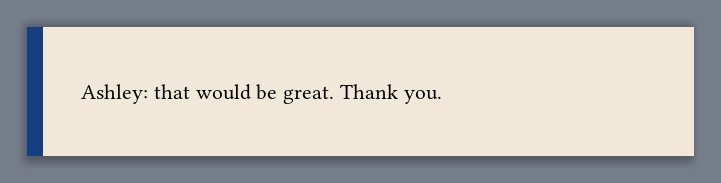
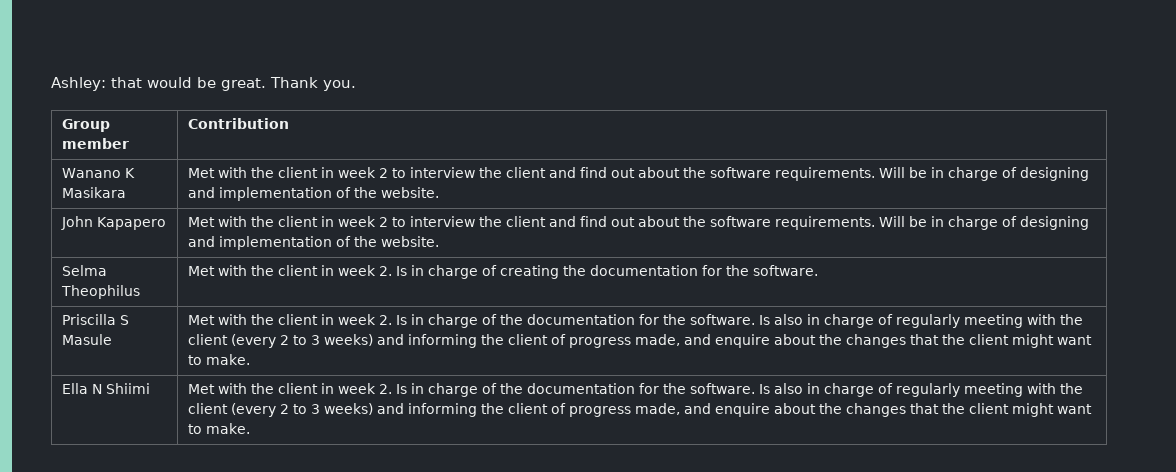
+ Group member | Contribution
+ Wanano K Masikara | Met with the client in week 2 to interview the client and find out about the software requirements. Will be in charge of designing and implementation of the website.
+ John Kapapero | Met with the client in week 2 to interview the client and find out about the software requirements. Will be in charge of designing and implementation of the website.
+ Selma Theophilus | Met with the client in week 2. Is in charge of creating the documentation for the software.
+ Priscilla S Masule | Met with the client in week 2. Is in charge of the documentation for the software. Is also in charge of regularly meeting with the client (every 2 to 3 weeks) and informing the client of progress made, and enquire about the changes that the client might want to make.
+ Ella N Shiimi | Met with the client in week 2. Is in charge of the documentation for the software. Is also in charge of regularly meeting with the client (every 2 to 3 weeks) and informing the client of progress made, and enquire about the changes that the client might want to make.

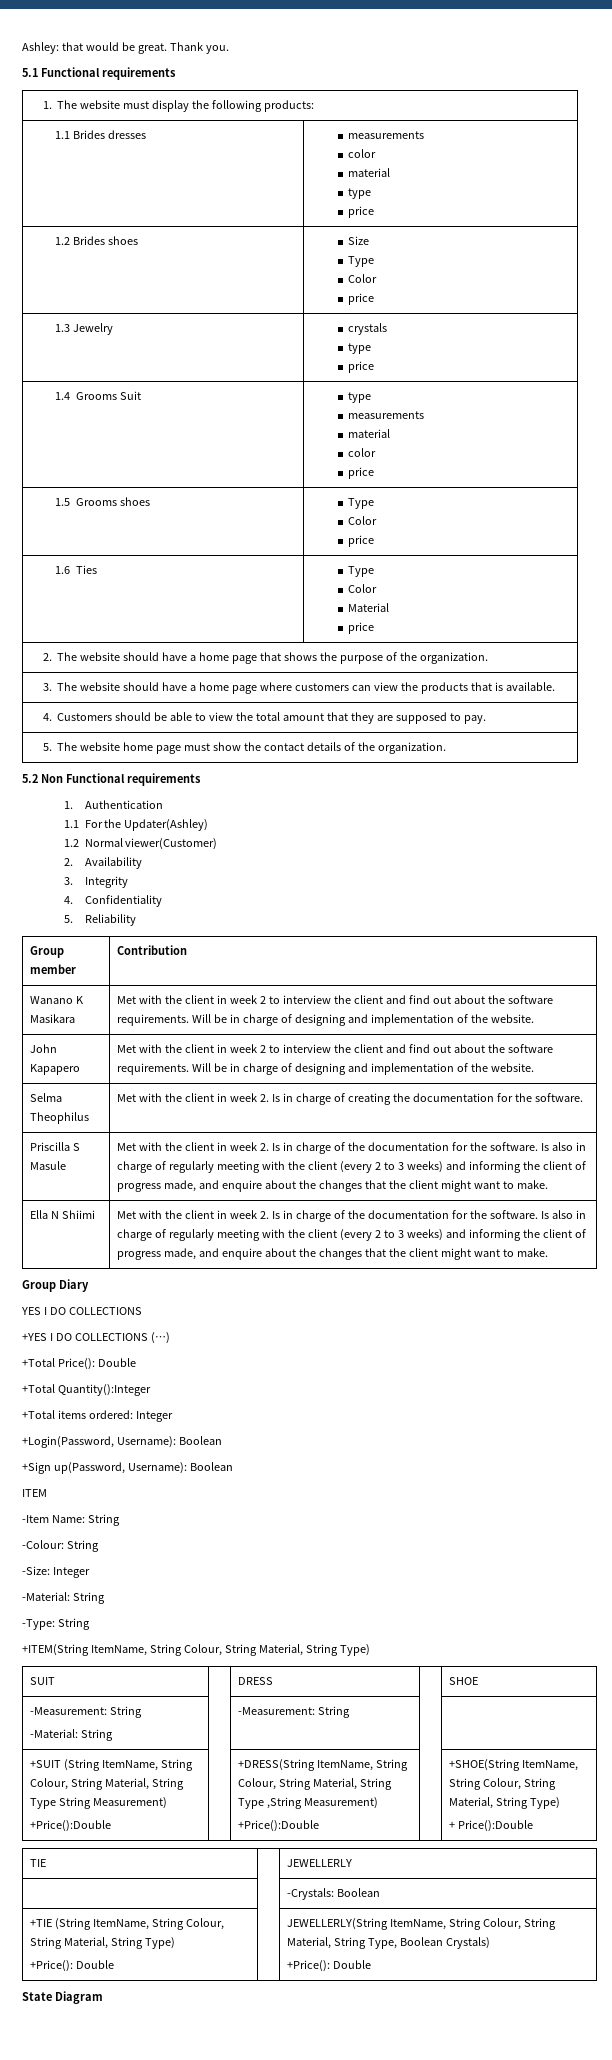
+ 5.1 Functional requirements
+ 1. The website must display the following products:
+ 1.1 Brides dresses | measurements
+ color
+ material
+ type
+ price
+ 1.2 Brides shoes | Size
+ Type
+ Color
+ price
+ 1.3 Jewelry | crystals
+ type
+ price
+ 1.4 Grooms Suit | type
+ measurements
+ material
+ color
+ price
+ 1.5 Grooms shoes | Type
+ Color
+ price
+ 1.6 Ties | Type
+ Color
+ Material
+ price
+ 2. The website should have a home page that shows the purpose of the organization.
+ 3. The website should have a home page where customers can view the products that is available.
+ 4. Customers should be able to view the total amount that they are supposed to pay.
+ 5. The website home page must show the contact details of the organization.
+ 5.2 Non Functional requirements
+ 1. Authentication
+ 1.1 For the Updater(Ashley)
+ 1.2 Normal viewer(Customer)
+ 2. Availability
+ 3. Integrity
+ 4. Confidentiality
+ 5. Reliability
+ Group Diary
+ YES I DO COLLECTIONS
+ +YES I DO COLLECTIONS (…)
+ +Total Price(): Double
+ +Total Quantity():Integer
+ +Total items ordered: Integer
+ +Login(Password, Username): Boolean
+ +Sign up(Password, Username): Boolean
+ ITEM
+ -Item Name: String
+ -Colour: String
+ -Size: Integer
+ -Material: String
+ -Type: String
+ +ITEM(String ItemName, String Colour, String Material, String Type)
+ SUIT | | DRESS | | SHOE
+ -Measurement: String
+ -Material: String | | -Measurement: String | |
+ +SUIT (String ItemName, String Colour, String Material, String Type String Measurement)
+ +Price():Double | | +DRESS(String ItemName, String Colour, String Material, String Type ,String Measurement)
+ +Price():Double | | +SHOE(String ItemName, String Colour, String Material, String Type)
+ + Price():Double
+ TIE | | JEWELLERLY
+ | | -Crystals: Boolean
+ +TIE (String ItemName, String Colour, String Material, String Type)
+ +Price(): Double | | JEWELLERLY(String ItemName, String Colour, String Material, String Type, Boolean Crystals)
+ +Price(): Double
+ State Diagram

